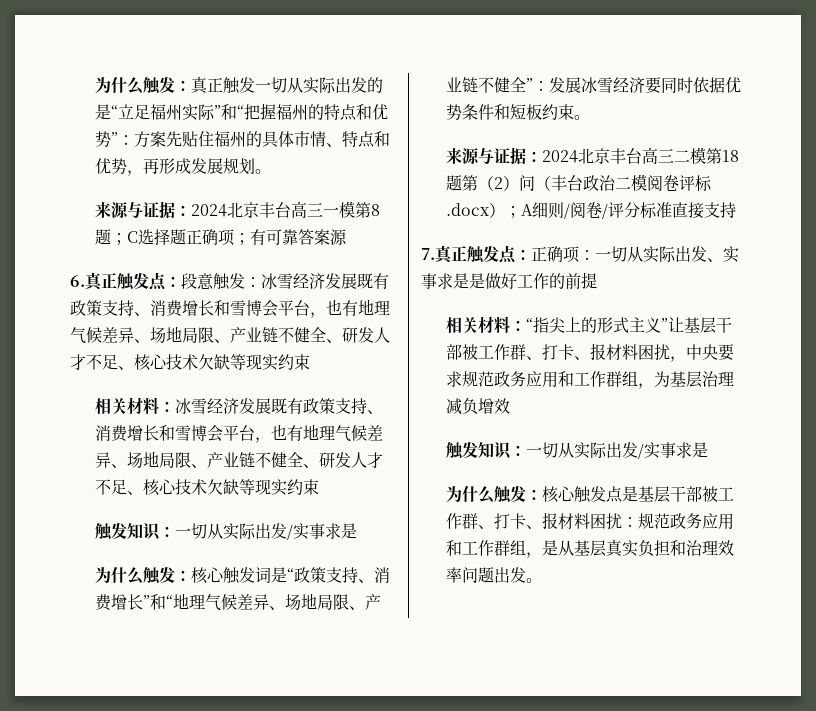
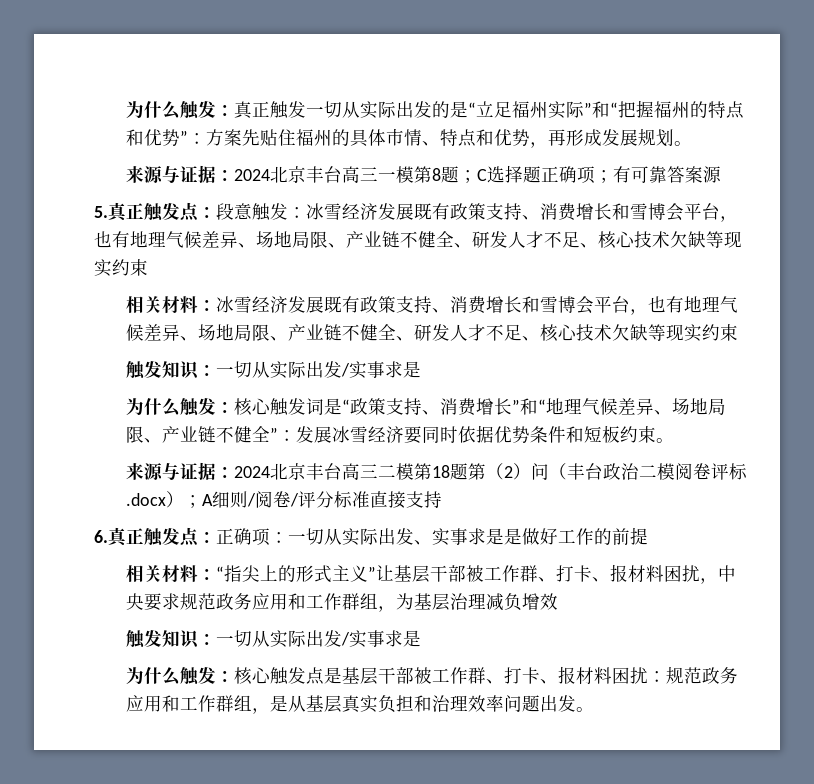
- 6.真正触发点：段意触发：冰雪经济发展既有政策支持、消费增长和雪博会平台，也有地理气候差异、场地局限、产业链不健全、研发人才不足、核心技术欠缺等现实约束
+ 5.真正触发点：段意触发：冰雪经济发展既有政策支持、消费增长和雪博会平台，也有地理气候差异、场地局限、产业链不健全、研发人才不足、核心技术欠缺等现实约束
- 7.真正触发点：正确项：一切从实际出发、实事求是是做好工作的前提
+ 6.真正触发点：正确项：一切从实际出发、实事求是是做好工作的前提

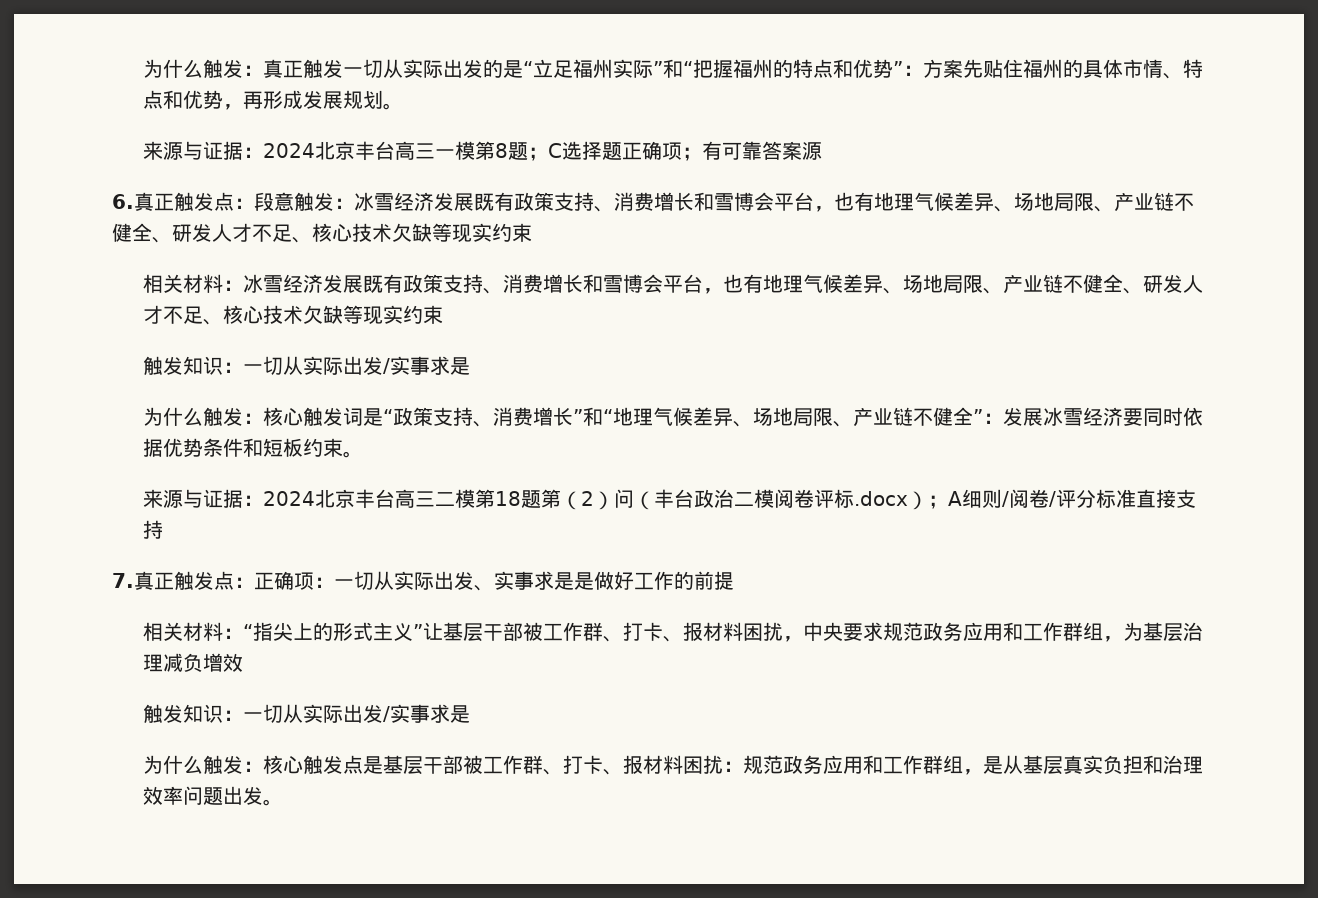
- 5.真正触发点：段意触发：冰雪经济发展既有政策支持、消费增长和雪博会平台，也有地理气候差异、场地局限、产业链不健全、研发人才不足、核心技术欠缺等现实约束
+ 6.真正触发点：段意触发：冰雪经济发展既有政策支持、消费增长和雪博会平台，也有地理气候差异、场地局限、产业链不健全、研发人才不足、核心技术欠缺等现实约束
- 6.真正触发点：正确项：一切从实际出发、实事求是是做好工作的前提
+ 7.真正触发点：正确项：一切从实际出发、实事求是是做好工作的前提

